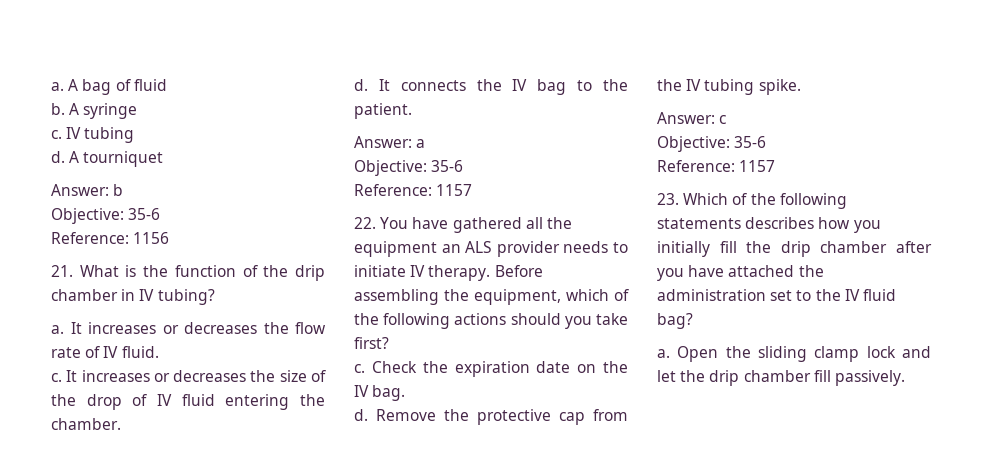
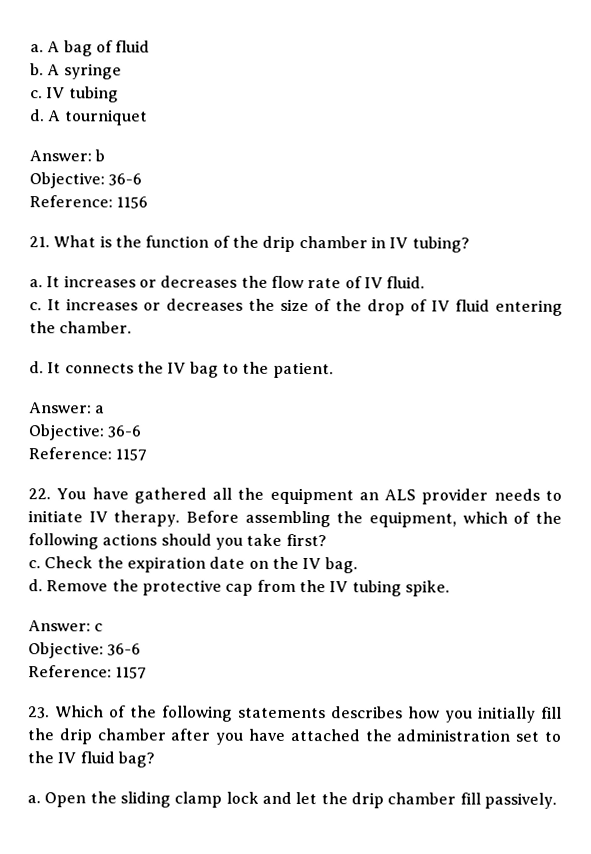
  Answer: b
- Objective: 35-6
+ Objective: 36-6
  Answer: a
- Objective: 35-6
+ Objective: 36-6
  Answer: c
- Objective: 35-6
+ Objective: 36-6

